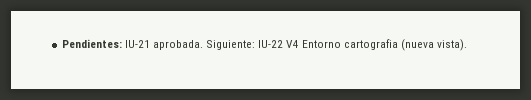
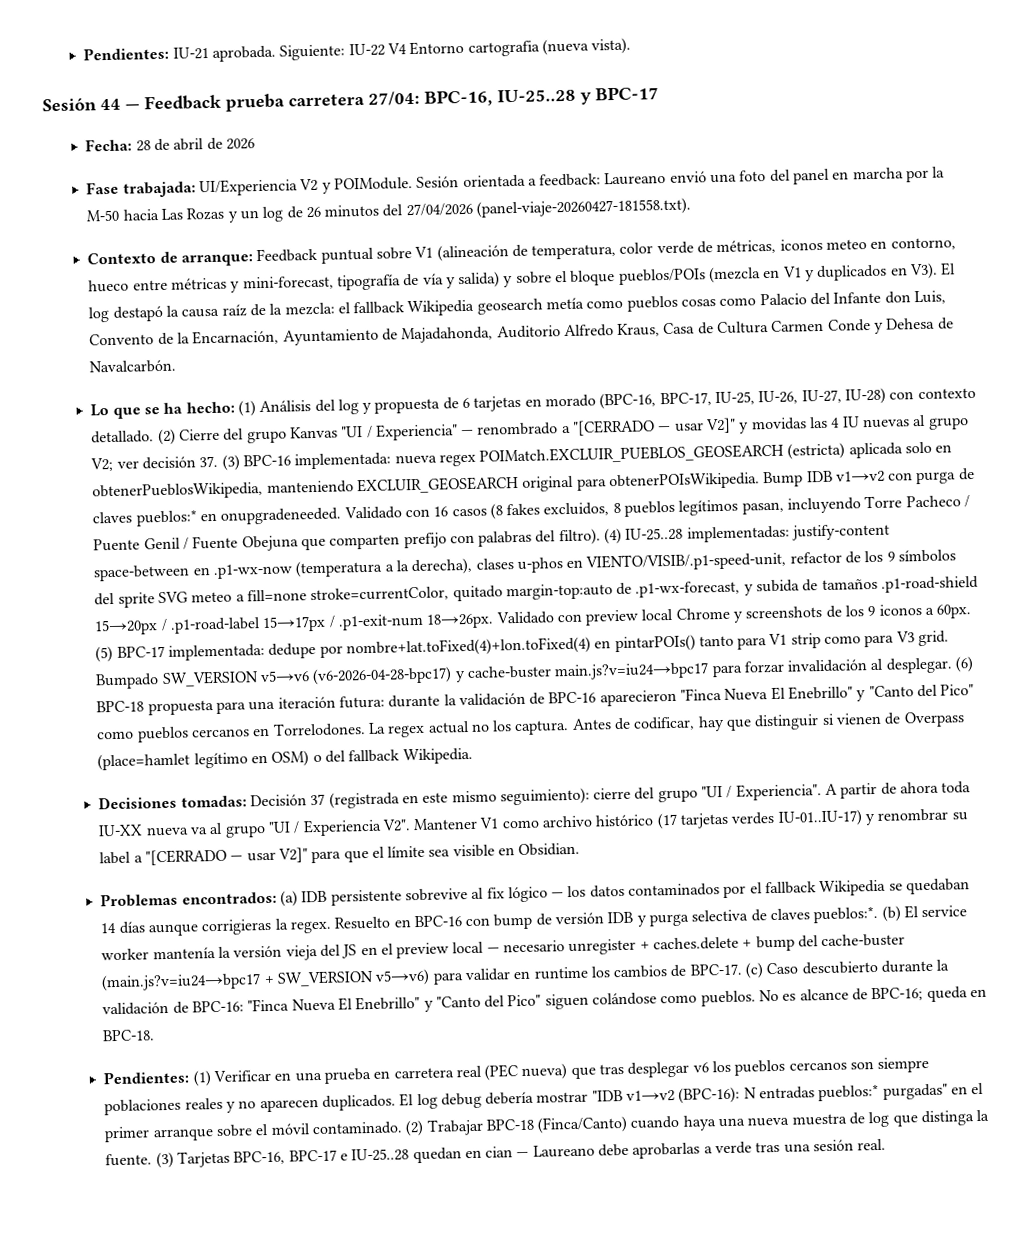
+ Sesión 44 — Feedback prueba carretera 27/04: BPC-16, IU-25..28 y BPC-17
+ Fecha: 28 de abril de 2026
+ Fase trabajada: UI/Experiencia V2 y POIModule. Sesión orientada a feedback: Laureano envió una foto del panel en marcha por la M-50 hacia Las Rozas y un log de 26 minutos del 27/04/2026 (panel-viaje-20260427-181558.txt).
+ Contexto de arranque: Feedback puntual sobre V1 (alineación de temperatura, color verde de métricas, iconos meteo en contorno, hueco entre métricas y mini-forecast, tipografía de vía y salida) y sobre el bloque pueblos/POIs (mezcla en V1 y duplicados en V3). El log destapó la causa raíz de la mezcla: el fallback Wikipedia geosearch metía como pueblos cosas como Palacio del Infante don Luis, Convento de la Encarnación, Ayuntamiento de Majadahonda, Auditorio Alfredo Kraus, Casa de Cultura Carmen Conde y Dehesa de Navalcarbón.
+ Lo que se ha hecho: (1) Análisis del log y propuesta de 6 tarjetas en morado (BPC-16, BPC-17, IU-25, IU-26, IU-27, IU-28) con contexto detallado. (2) Cierre del grupo Kanvas "UI / Experiencia" — renombrado a "[CERRADO — usar V2]" y movidas las 4 IU nuevas al grupo V2; ver decisión 37. (3) BPC-16 implementada: nueva regex POIMatch.EXCLUIR_PUEBLOS_GEOSEARCH (estricta) aplicada solo en obtenerPueblosWikipedia, manteniendo EXCLUIR_GEOSEARCH original para obtenerPOIsWikipedia. Bump IDB v1→v2 con purga de claves pueblos:* en onupgradeneeded. Validado con 16 casos (8 fakes excluidos, 8 pueblos legítimos pasan, incluyendo Torre Pacheco / Puente Genil / Fuente Obejuna que comparten prefijo con palabras del filtro). (4) IU-25..28 implementadas: justify-content space-between en .p1-wx-now (temperatura a la derecha), clases u-phos en VIENTO/VISIB/.p1-speed-unit, refactor de los 9 símbolos del sprite SVG meteo a fill=none stroke=currentColor, quitado margin-top:auto de .p1-wx-forecast, y subida de tamaños .p1-road-shield 15→20px / .p1-road-label 15→17px / .p1-exit-num 18→26px. Validado con preview local Chrome y screenshots de los 9 iconos a 60px. (5) BPC-17 implementada: dedupe por nombre+lat.toFixed(4)+lon.toFixed(4) en pintarPOIs() tanto para V1 strip como para V3 grid. Bumpado SW_VERSION v5→v6 (v6-2026-04-28-bpc17) y cache-buster main.js?v=iu24→bpc17 para forzar invalidación al desplegar. (6) BPC-18 propuesta para una iteración futura: durante la validación de BPC-16 aparecieron "Finca Nueva El Enebrillo" y "Canto del Pico" como pueblos cercanos en Torrelodones. La regex actual no los captura. Antes de codificar, hay que distinguir si vienen de Overpass (place=hamlet legítimo en OSM) o del fallback Wikipedia.
+ Decisiones tomadas: Decisión 37 (registrada en este mismo seguimiento): cierre del grupo "UI / Experiencia". A partir de ahora toda IU-XX nueva va al grupo "UI / Experiencia V2". Mantener V1 como archivo histórico (17 tarjetas verdes IU-01..IU-17) y renombrar su label a "[CERRADO — usar V2]" para que el límite sea visible en Obsidian.
+ Problemas encontrados: (a) IDB persistente sobrevive al fix lógico — los datos contaminados por el fallback Wikipedia se quedaban 14 días aunque corrigieras la regex. Resuelto en BPC-16 con bump de versión IDB y purga selectiva de claves pueblos:*. (b) El service worker mantenía la versión vieja del JS en el preview local — necesario unregister + caches.delete + bump del cache-buster (main.js?v=iu24→bpc17 + SW_VERSION v5→v6) para validar en runtime los cambios de BPC-17. (c) Caso descubierto durante la validación de BPC-16: "Finca Nueva El Enebrillo" y "Canto del Pico" siguen colándose como pueblos. No es alcance de BPC-16; queda en BPC-18.
+ Pendientes: (1) Verificar en una prueba en carretera real (PEC nueva) que tras desplegar v6 los pueblos cercanos son siempre poblaciones reales y no aparecen duplicados. El log debug debería mostrar "IDB v1→v2 (BPC-16): N entradas pueblos:* purgadas" en el primer arranque sobre el móvil contaminado. (2) Trabajar BPC-18 (Finca/Canto) cuando haya una nueva muestra de log que distinga la fuente. (3) Tarjetas BPC-16, BPC-17 e IU-25..28 quedan en cian — Laureano debe aprobarlas a verde tras una sesión real.

